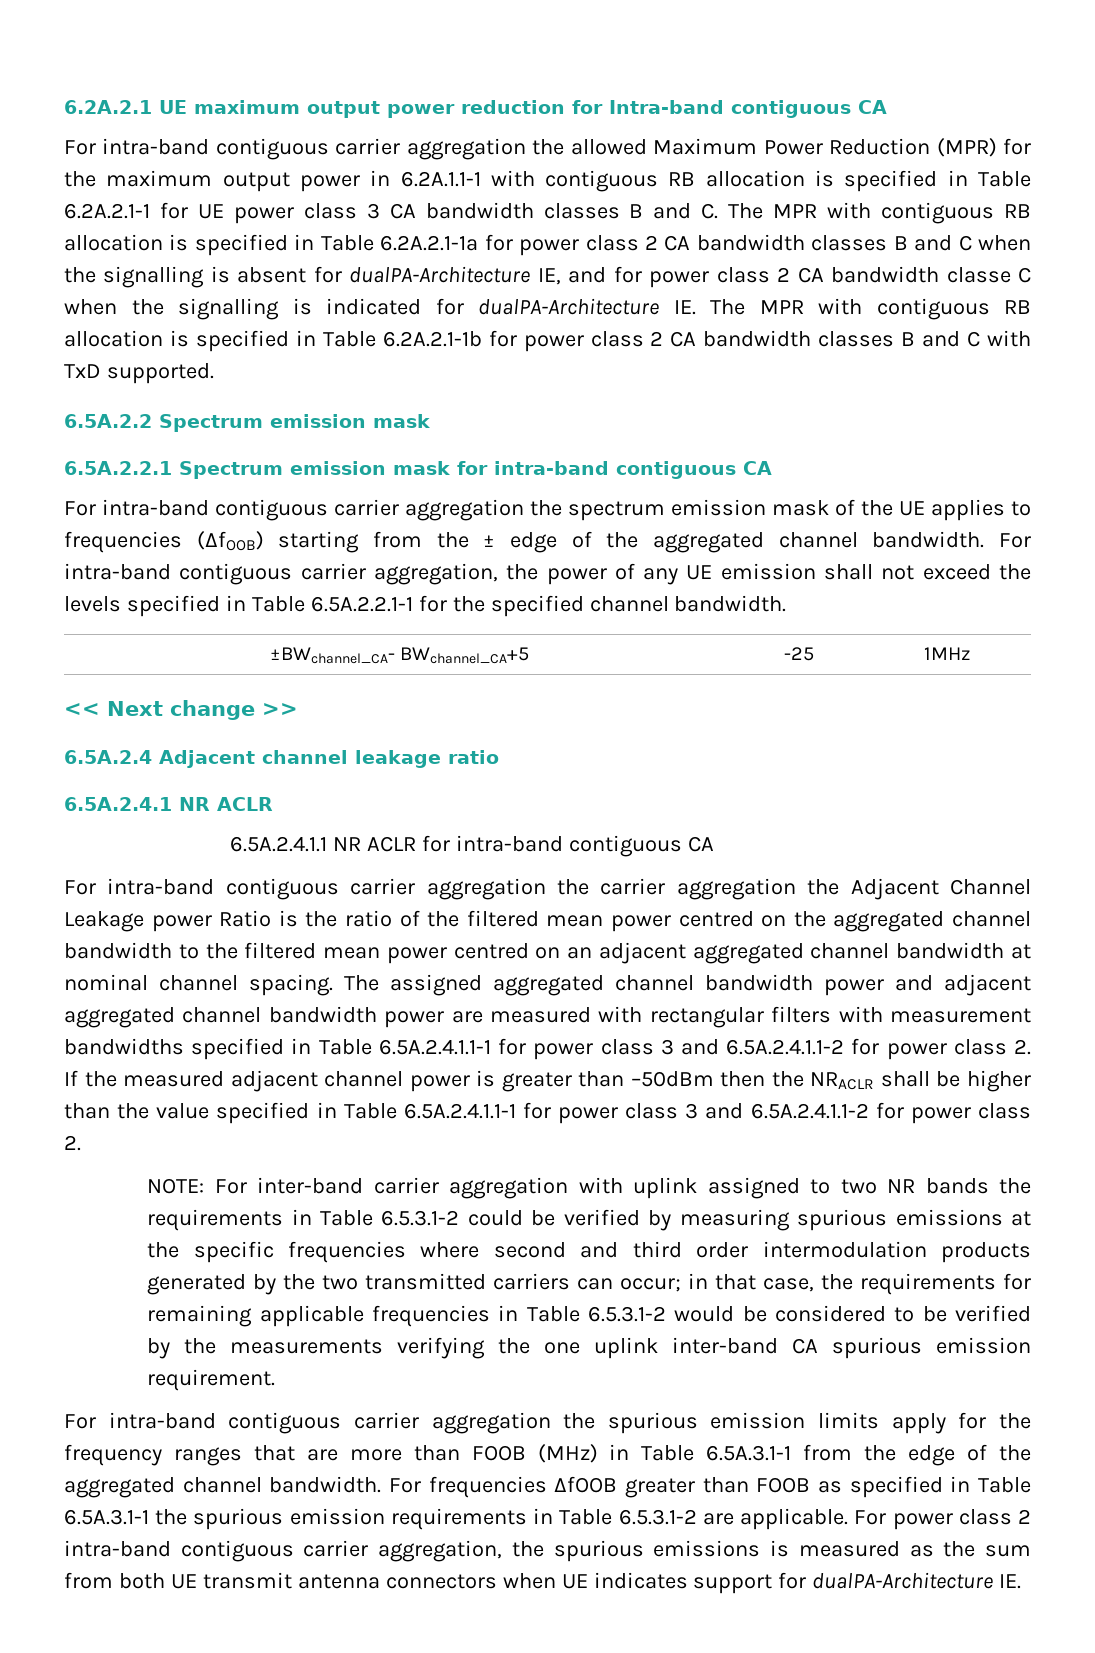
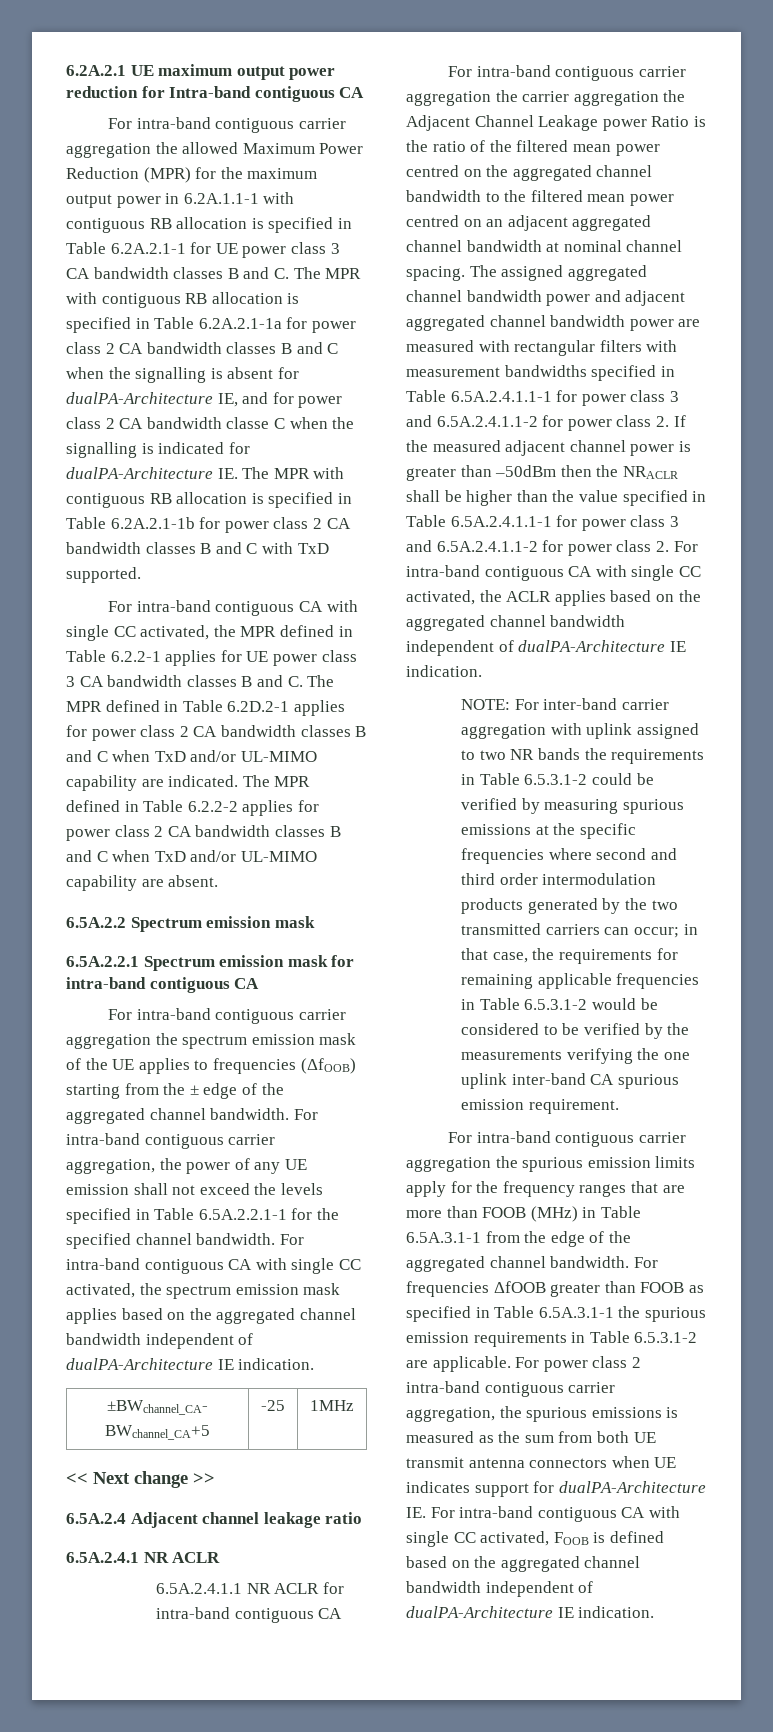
+ For intra-band contiguous CA with single CC activated, the MPR defined in Table 6.2.2-1 applies for UE power class 3 CA bandwidth classes B and C. The MPR defined in Table 6.2D.2-1 applies for power class 2 CA bandwidth classes B and C when TxD and/or UL-MIMO capability are indicated. The MPR defined in Table 6.2.2-2 applies for power class 2 CA bandwidth classes B and C when TxD and/or UL-MIMO capability are absent.
+ For intra-band contiguous CA with single CC activated, the spectrum emission mask applies based on the aggregated channel bandwidth independent of dualPA-Architecture IE indication.
- The assigned aggregated channel bandwidth power and adjacent aggregated channel bandwidth power are measured with rectangular filters with measurement bandwidths specified in Table 6.5A.2.4.1.1-1 for power class 3 and 6.5A.2.4.1.1-2 for power class 2. If the measured adjacent channel power is greater than –50dBm then the NRACLR shall be higher than the value specified in Table 6.5A.2.4.1.1-1 for power class 3 and 6.5A.2.4.1.1-2 for power class 2.
+ The assigned aggregated channel bandwidth power and adjacent aggregated channel bandwidth power are measured with rectangular filters with measurement bandwidths specified in Table 6.5A.2.4.1.1-1 for power class 3 and 6.5A.2.4.1.1-2 for power class 2. If the measured adjacent channel power is greater than –50dBm then the NRACLR shall be higher than the value specified in Table 6.5A.2.4.1.1-1 for power class 3 and 6.5A.2.4.1.1-2 for power class 2. For intra-band contiguous CA with single CC activated, the ACLR applies based on the aggregated channel bandwidth independent of dualPA-Architecture IE indication.
- For power class 2 intra-band contiguous carrier aggregation, the spurious emissions is measured as the sum from both UE transmit antenna connectors when UE indicates support for dualPA-Architecture IE.
+ For power class 2 intra-band contiguous carrier aggregation, the spurious emissions is measured as the sum from both UE transmit antenna connectors when UE indicates support for dualPA-Architecture IE. For intra-band contiguous CA with single CC activated, FOOB is defined based on the aggregated channel bandwidth independent of dualPA-Architecture IE indication.

